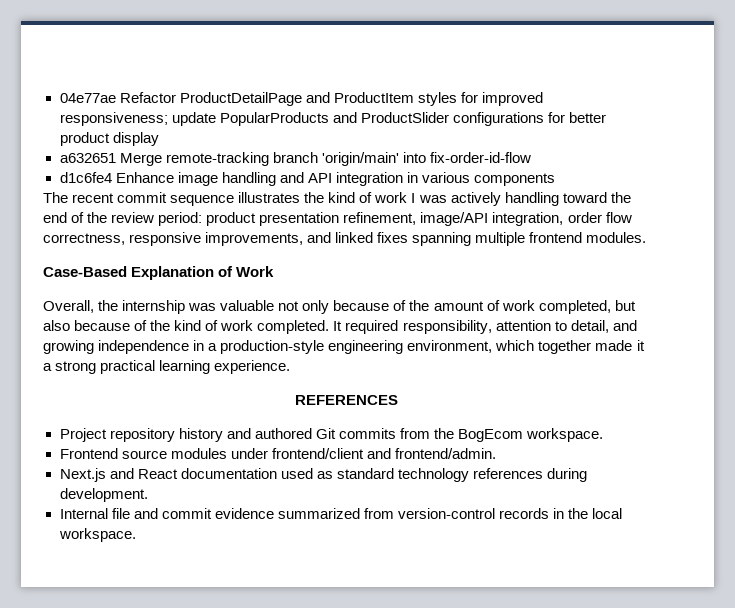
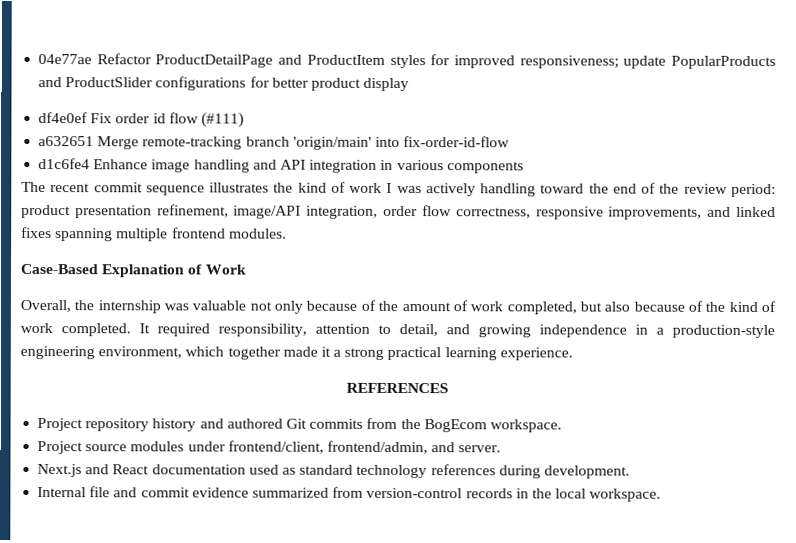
+ df4e0ef Fix order id flow (#111)
- Frontend source modules under frontend/client and frontend/admin.
+ Project source modules under frontend/client, frontend/admin, and server.

